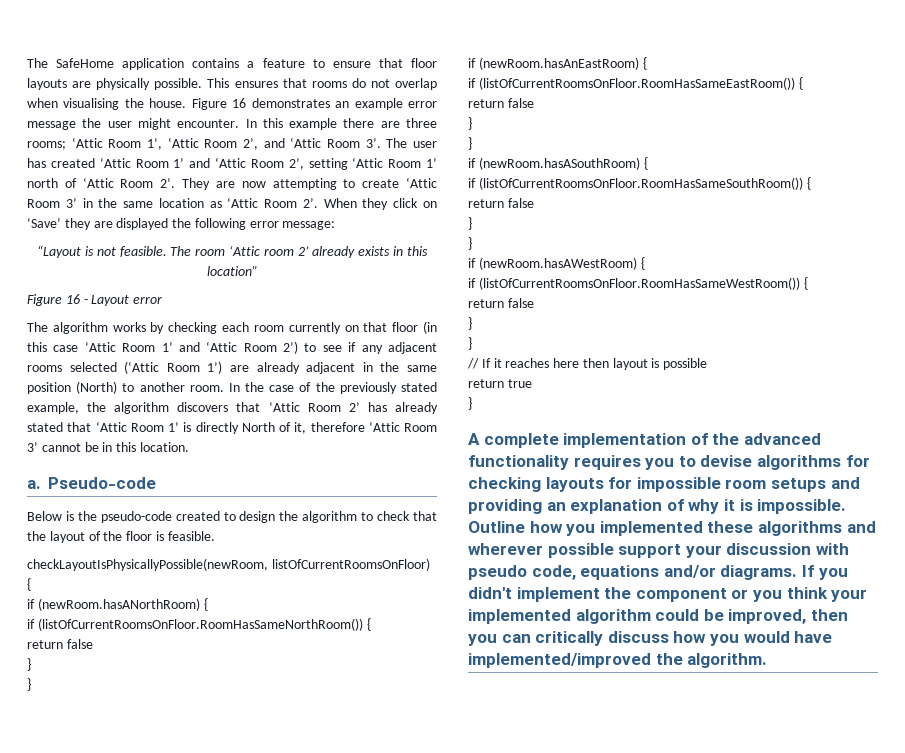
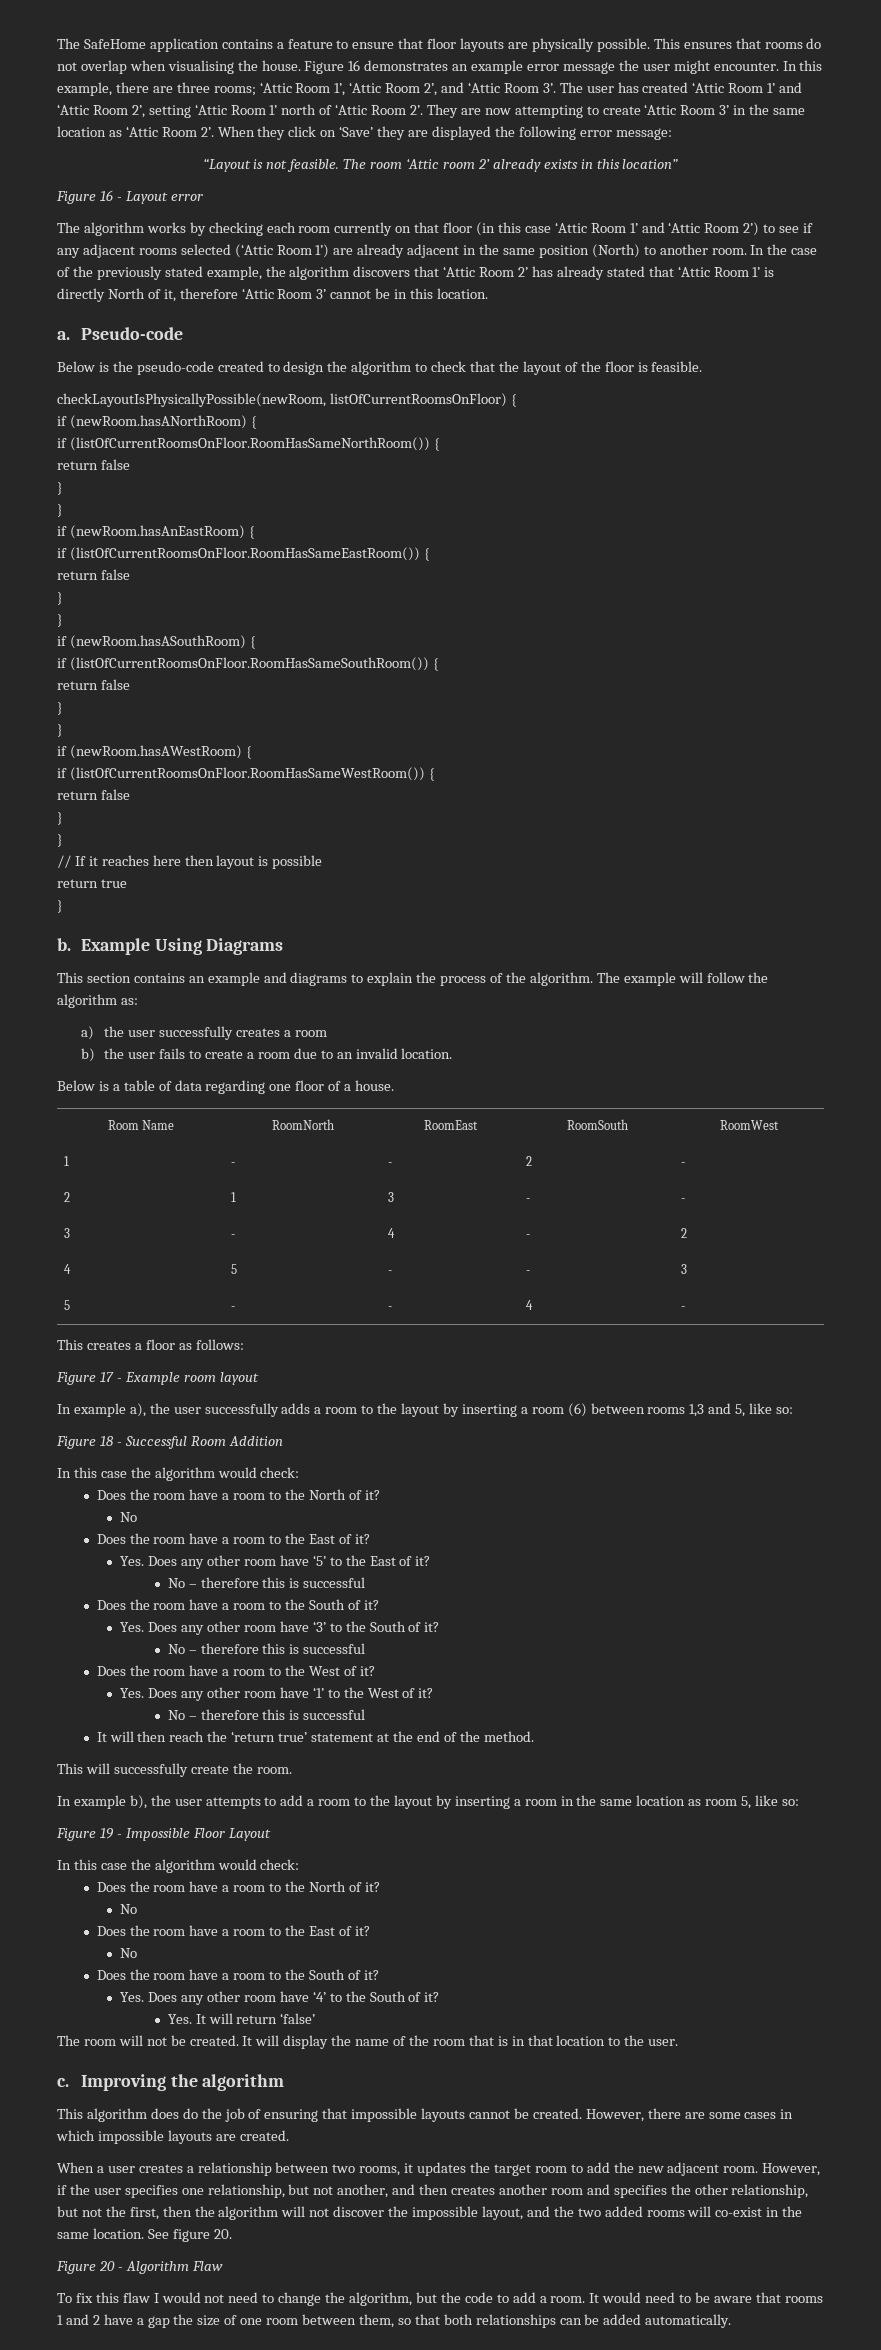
- In this example there are three rooms; ‘Attic Room 1’, ‘Attic Room 2’, and ‘Attic Room 3’.
+ In this example, there are three rooms; ‘Attic Room 1’, ‘Attic Room 2’, and ‘Attic Room 3’.
- A complete implementation of the advanced functionality requires you to devise algorithms for checking layouts for impossible room setups and providing an explanation of why it is impossible. Outline how you implemented these algorithms and wherever possible support your discussion with pseudo code, equations and/or diagrams. If you didn't implement the component or you think your implemented algorithm could be improved, then you can critically discuss how you would have implemented/improved the algorithm.
+ b. Example Using Diagrams
+ This section contains an example and diagrams to explain the process of the algorithm. The example will follow the algorithm as:
+ a) the user successfully creates a room
+ b) the user fails to create a room due to an invalid location.
+ Below is a table of data regarding one floor of a house.
+ Room Name | RoomNorth | RoomEast | RoomSouth | RoomWest
+ 1 | - | - | 2 | -
+ 2 | 1 | 3 | - | -
+ 3 | - | 4 | - | 2
+ 4 | 5 | - | - | 3
+ 5 | - | - | 4 | -
+ This creates a floor as follows:
+ Figure 17 - Example room layout
+ In example a), the user successfully adds a room to the layout by inserting a room (6) between rooms 1,3 and 5, like so:
+ Figure 18 - Successful Room Addition
+ In this case the algorithm would check:
+ Does the room have a room to the North of it?
+ No
+ Does the room have a room to the East of it?
+ Yes. Does any other room have ‘5’ to the East of it?
+ No – therefore this is successful
+ Does the room have a room to the South of it?
+ Yes. Does any other room have ‘3’ to the South of it?
+ No – therefore this is successful
+ Does the room have a room to the West of it?
+ Yes. Does any other room have ‘1’ to the West of it?
+ No – therefore this is successful
+ It will then reach the ‘return true’ statement at the end of the method.
+ This will successfully create the room.
+ In example b), the user attempts to add a room to the layout by inserting a room in the same location as room 5, like so:
+ Figure 19 - Impossible Floor Layout
+ In this case the algorithm would check:
+ Does the room have a room to the North of it?
+ No
+ Does the room have a room to the East of it?
+ No
+ Does the room have a room to the South of it?
+ Yes. Does any other room have ‘4’ to the South of it?
+ Yes. It will return ‘false’
+ The room will not be created. It will display the name of the room that is in that location to the user.
+ c. Improving the algorithm
+ This algorithm does do the job of ensuring that impossible layouts cannot be created. However, there are some cases in which impossible layouts are created.
+ When a user creates a relationship between two rooms, it updates the target room to add the new adjacent room. However, if the user specifies one relationship, but not another, and then creates another room and specifies the other relationship, but not the first, then the algorithm will not discover the impossible layout, and the two added rooms will co-exist in the same location. See figure 20.
+ Figure 20 - Algorithm Flaw
+ To fix this flaw I would not need to change the algorithm, but the code to add a room. It would need to be aware that rooms 1 and 2 have a gap the size of one room between them, so that both relationships can be added automatically.

